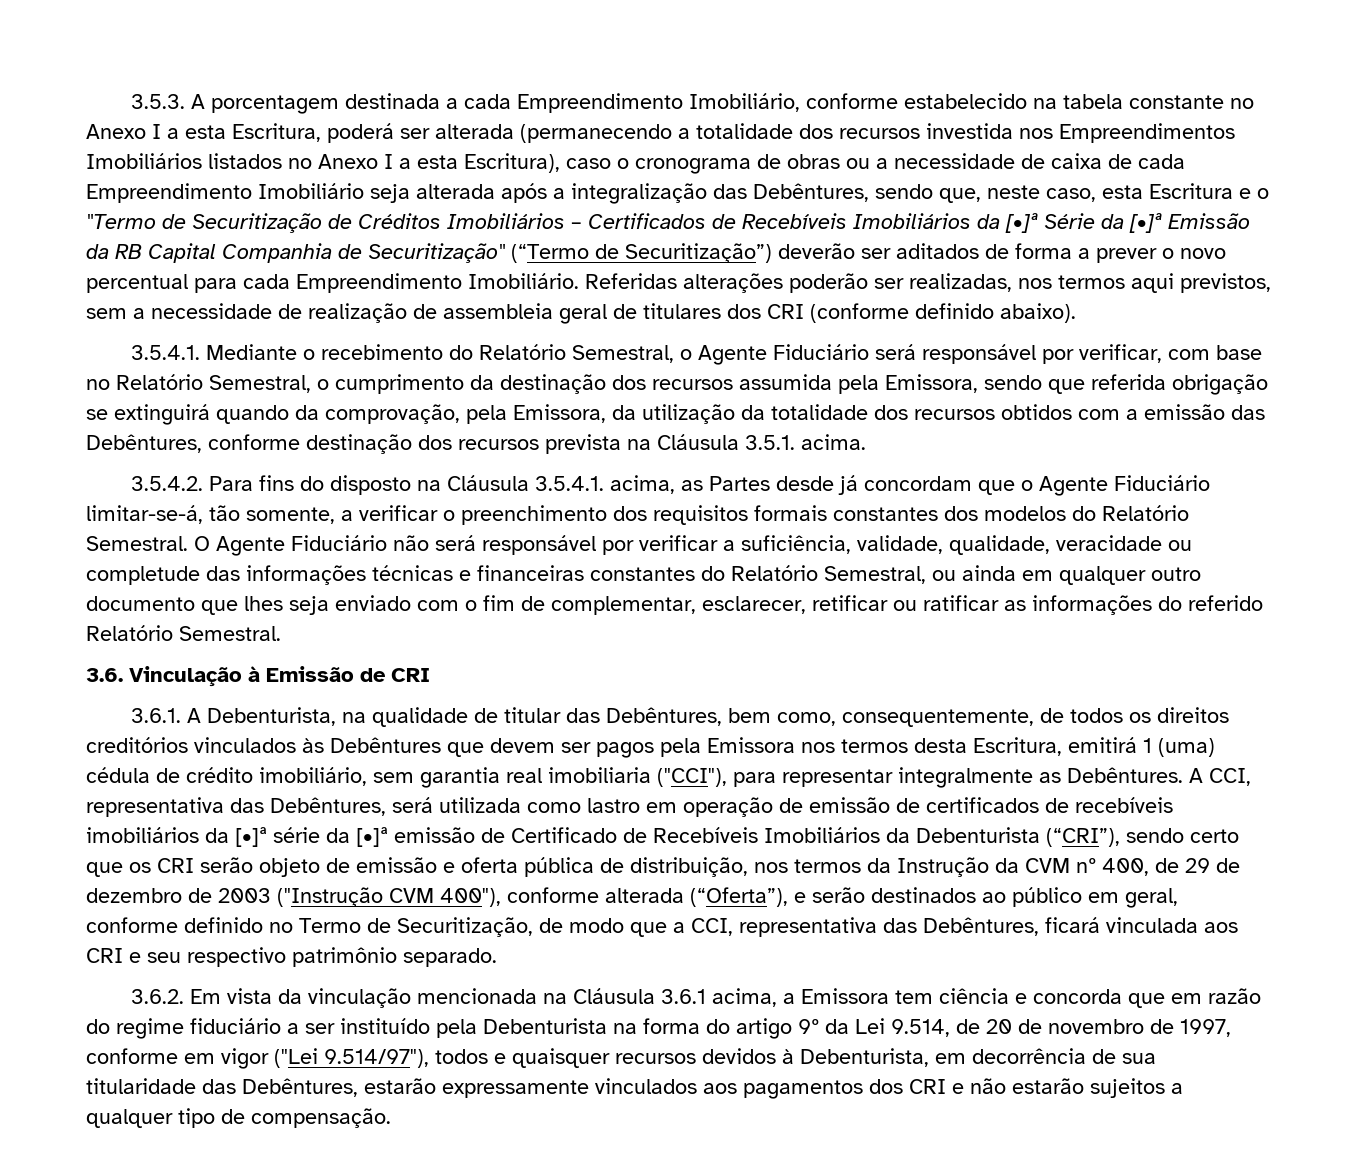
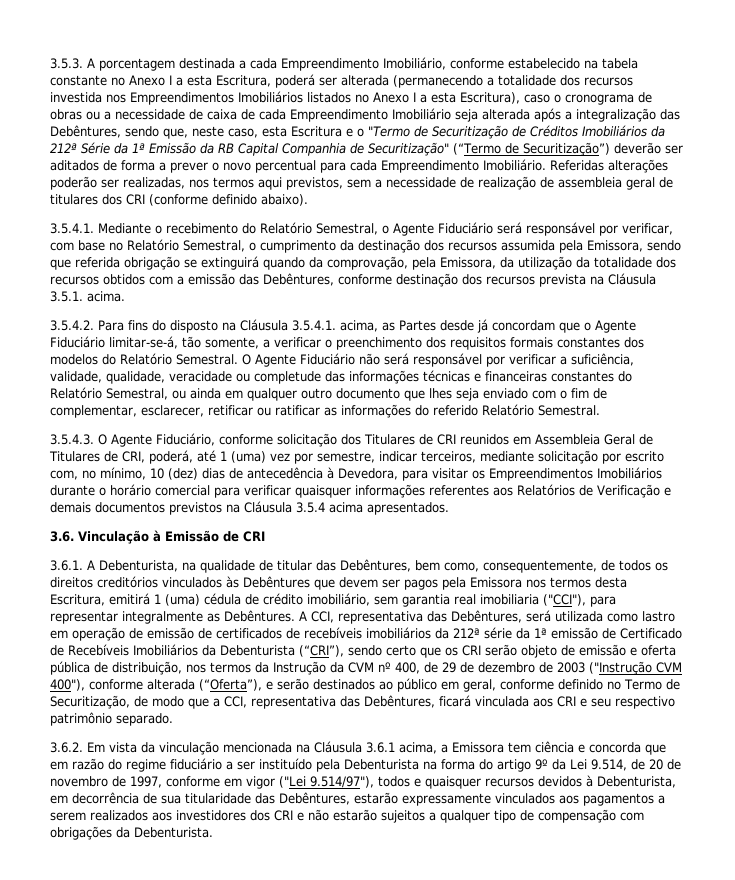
- 3.5.3. A porcentagem destinada a cada Empreendimento Imobiliário, conforme estabelecido na tabela constante no Anexo I a esta Escritura, poderá ser alterada (permanecendo a totalidade dos recursos investida nos Empreendimentos Imobiliários listados no Anexo I a esta Escritura), caso o cronograma de obras ou a necessidade de caixa de cada Empreendimento Imobiliário seja alterada após a integralização das Debêntures, sendo que, neste caso, esta Escritura e o "Termo de Securitização de Créditos Imobiliários – Certificados de Recebíveis Imobiliários da [•]ª Série da [•]ª Emissão da RB Capital Companhia de Securitização" (“Termo de Securitização”) deverão ser aditados de forma a prever o novo percentual para cada Empreendimento Imobiliário.
+ 3.5.3. A porcentagem destinada a cada Empreendimento Imobiliário, conforme estabelecido na tabela constante no Anexo I a esta Escritura, poderá ser alterada (permanecendo a totalidade dos recursos investida nos Empreendimentos Imobiliários listados no Anexo I a esta Escritura), caso o cronograma de obras ou a necessidade de caixa de cada Empreendimento Imobiliário seja alterada após a integralização das Debêntures, sendo que, neste caso, esta Escritura e o "Termo de Securitização de Créditos Imobiliários da 212ª Série da 1ª Emissão da RB Capital Companhia de Securitização" (“Termo de Securitização”) deverão ser aditados de forma a prever o novo percentual para cada Empreendimento Imobiliário.
+ 3.5.4.3. O Agente Fiduciário, conforme solicitação dos Titulares de CRI reunidos em Assembleia Geral de Titulares de CRI, poderá, até 1 (uma) vez por semestre, indicar terceiros, mediante solicitação por escrito com, no mínimo, 10 (dez) dias de antecedência à Devedora, para visitar os Empreendimentos Imobiliários durante o horário comercial para verificar quaisquer informações referentes aos Relatórios de Verificação e demais documentos previstos na Cláusula 3.5.4 acima apresentados.
- A CCI, representativa das Debêntures, será utilizada como lastro em operação de emissão de certificados de recebíveis imobiliários da [•]ª série da [•]ª emissão de Certificado de Recebíveis Imobiliários da Debenturista (“CRI”), sendo certo que os CRI serão objeto de emissão e oferta pública de distribuição, nos termos da Instrução da CVM nº 400, de 29 de dezembro de 2003 ("Instrução CVM 400"), conforme alterada (“Oferta”), e serão destinados ao público em geral, conforme definido no Termo de Securitização, de modo que a CCI, representativa das Debêntures, ficará vinculada aos CRI e seu respectivo patrimônio separado.
+ A CCI, representativa das Debêntures, será utilizada como lastro em operação de emissão de certificados de recebíveis imobiliários da 212ª série da 1ª emissão de Certificado de Recebíveis Imobiliários da Debenturista (“CRI”), sendo certo que os CRI serão objeto de emissão e oferta pública de distribuição, nos termos da Instrução da CVM nº 400, de 29 de dezembro de 2003 ("Instrução CVM 400"), conforme alterada (“Oferta”), e serão destinados ao público em geral, conforme definido no Termo de Securitização, de modo que a CCI, representativa das Debêntures, ficará vinculada aos CRI e seu respectivo patrimônio separado.
- 3.6.2. Em vista da vinculação mencionada na Cláusula 3.6.1 acima, a Emissora tem ciência e concorda que em razão do regime fiduciário a ser instituído pela Debenturista na forma do artigo 9º da Lei 9.514, de 20 de novembro de 1997, conforme em vigor ("Lei 9.514/97"), todos e quaisquer recursos devidos à Debenturista, em decorrência de sua titularidade das Debêntures, estarão expressamente vinculados aos pagamentos dos CRI e não estarão sujeitos a qualquer tipo de compensação.
+ 3.6.2. Em vista da vinculação mencionada na Cláusula 3.6.1 acima, a Emissora tem ciência e concorda que em razão do regime fiduciário a ser instituído pela Debenturista na forma do artigo 9º da Lei 9.514, de 20 de novembro de 1997, conforme em vigor ("Lei 9.514/97"), todos e quaisquer recursos devidos à Debenturista, em decorrência de sua titularidade das Debêntures, estarão expressamente vinculados aos pagamentos a serem realizados aos investidores dos CRI e não estarão sujeitos a qualquer tipo de compensação com obrigações da Debenturista.

